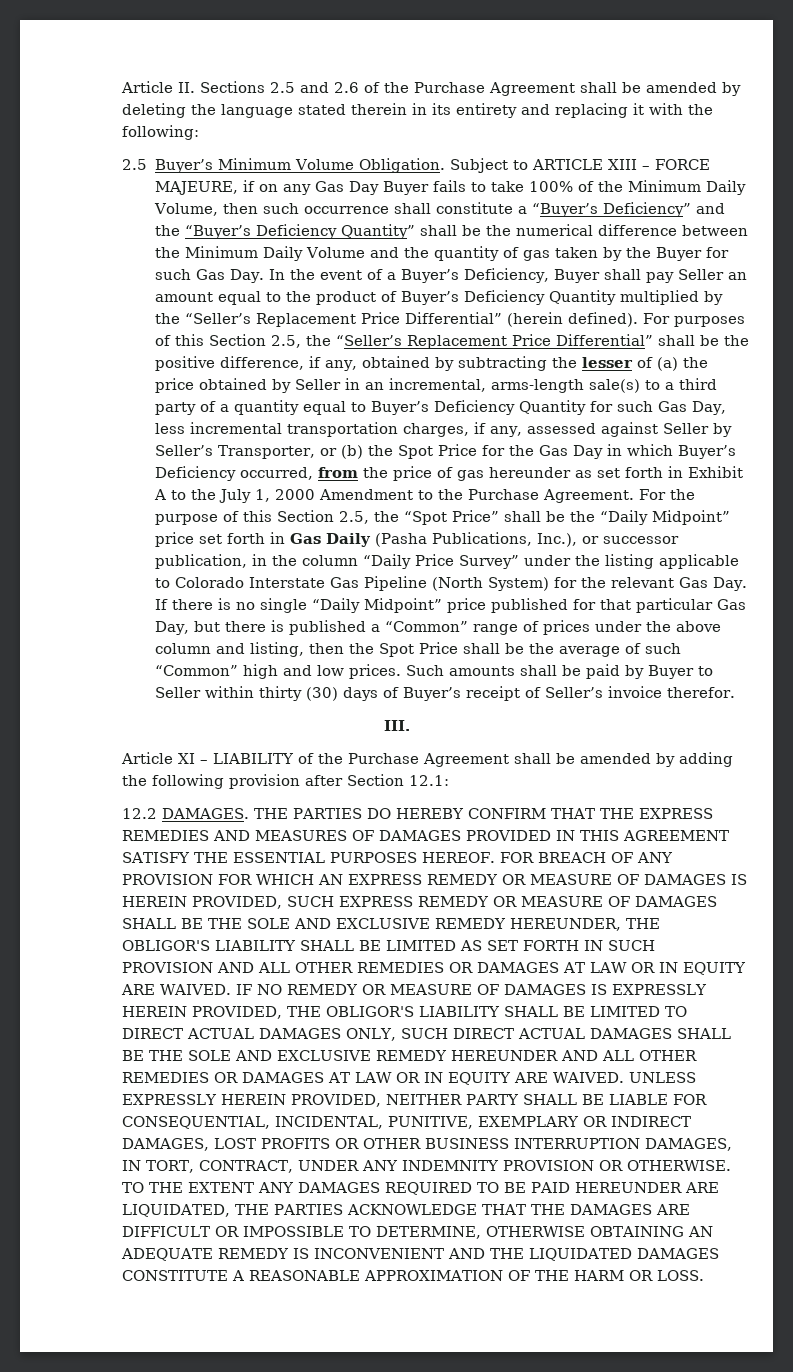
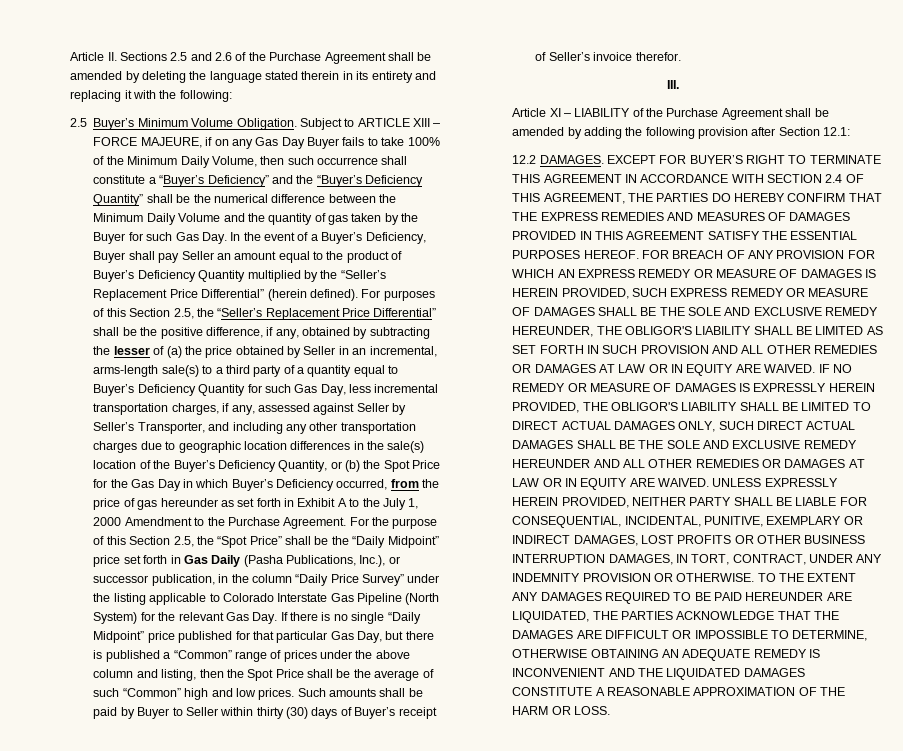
- For purposes of this Section 2.5, the “Seller’s Replacement Price Differential” shall be the positive difference, if any, obtained by subtracting the lesser of (a) the price obtained by Seller in an incremental, arms-length sale(s) to a third party of a quantity equal to Buyer’s Deficiency Quantity for such Gas Day, less incremental transportation charges, if any, assessed against Seller by Seller’s Transporter, or (b) the Spot Price for the Gas Day in which Buyer’s Deficiency occurred, from the price of gas hereunder as set forth in Exhibit A to the July 1, 2000 Amendment to the Purchase Agreement.
+ For purposes of this Section 2.5, the “Seller’s Replacement Price Differential” shall be the positive difference, if any, obtained by subtracting the lesser of (a) the price obtained by Seller in an incremental, arms-length sale(s) to a third party of a quantity equal to Buyer’s Deficiency Quantity for such Gas Day, less incremental transportation charges, if any, assessed against Seller by Seller’s Transporter, and including any other transportation charges due to geographic location differences in the sale(s) location of the Buyer’s Deficiency Quantity, or (b) the Spot Price for the Gas Day in which Buyer’s Deficiency occurred, from the price of gas hereunder as set forth in Exhibit A to the July 1, 2000 Amendment to the Purchase Agreement.
- THE PARTIES DO HEREBY CONFIRM THAT THE EXPRESS REMEDIES AND MEASURES OF DAMAGES PROVIDED IN THIS AGREEMENT SATISFY THE ESSENTIAL PURPOSES HEREOF.
+ EXCEPT FOR BUYER’S RIGHT TO TERMINATE THIS AGREEMENT IN ACCORDANCE WITH SECTION 2.4 OF THIS AGREEMENT, THE PARTIES DO HEREBY CONFIRM THAT THE EXPRESS REMEDIES AND MEASURES OF DAMAGES PROVIDED IN THIS AGREEMENT SATISFY THE ESSENTIAL PURPOSES HEREOF.

